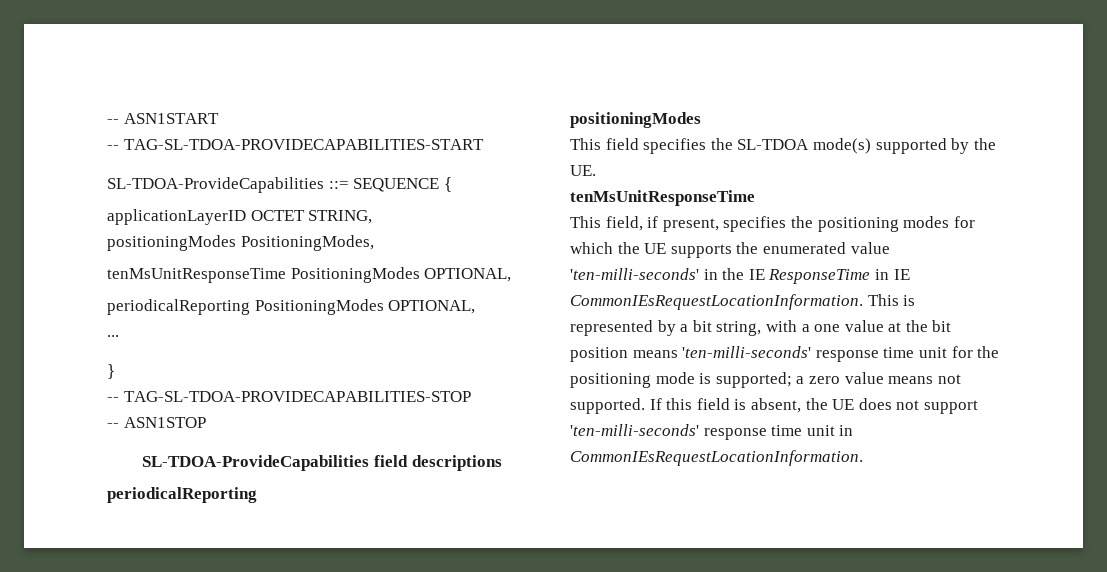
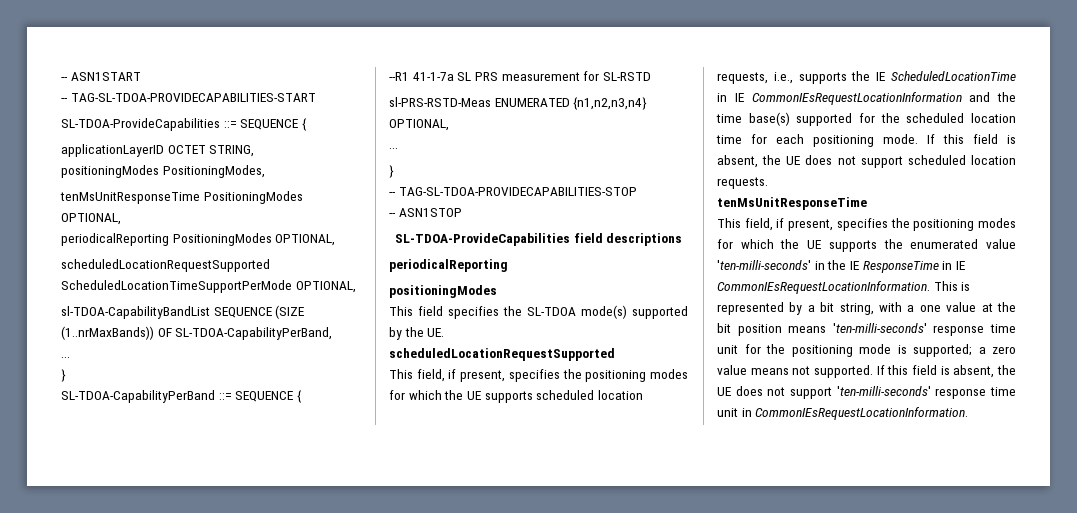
+ scheduledLocationRequestSupported ScheduledLocationTimeSupportPerMode OPTIONAL,
+ sl-TDOA-CapabilityBandList SEQUENCE (SIZE (1..nrMaxBands)) OF SL-TDOA-CapabilityPerBand,
+ ...
+ }
+ SL-TDOA-CapabilityPerBand ::= SEQUENCE {
+ --R1 41-1-7a SL PRS measurement for SL-RSTD
+ sl-PRS-RSTD-Meas ENUMERATED {n1,n2,n3,n4} OPTIONAL,
  This field specifies the SL-TDOA mode(s) supported by the UE.
+ scheduledLocationRequestSupported
+ This field, if present, specifies the positioning modes for which the UE supports scheduled location requests, i.e., supports the IE ScheduledLocationTime in IE CommonIEsRequestLocationInformation and the time base(s) supported for the scheduled location time for each positioning mode. If this field is absent, the UE does not support scheduled location requests.

